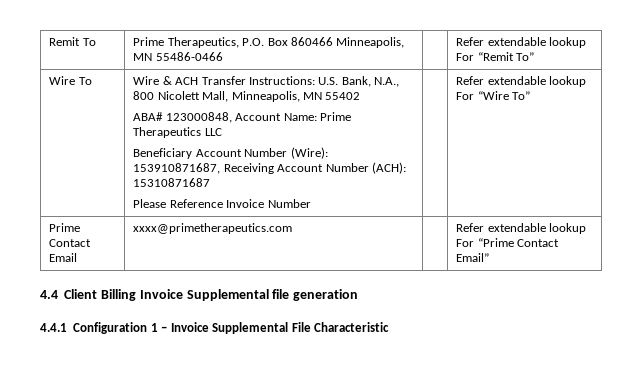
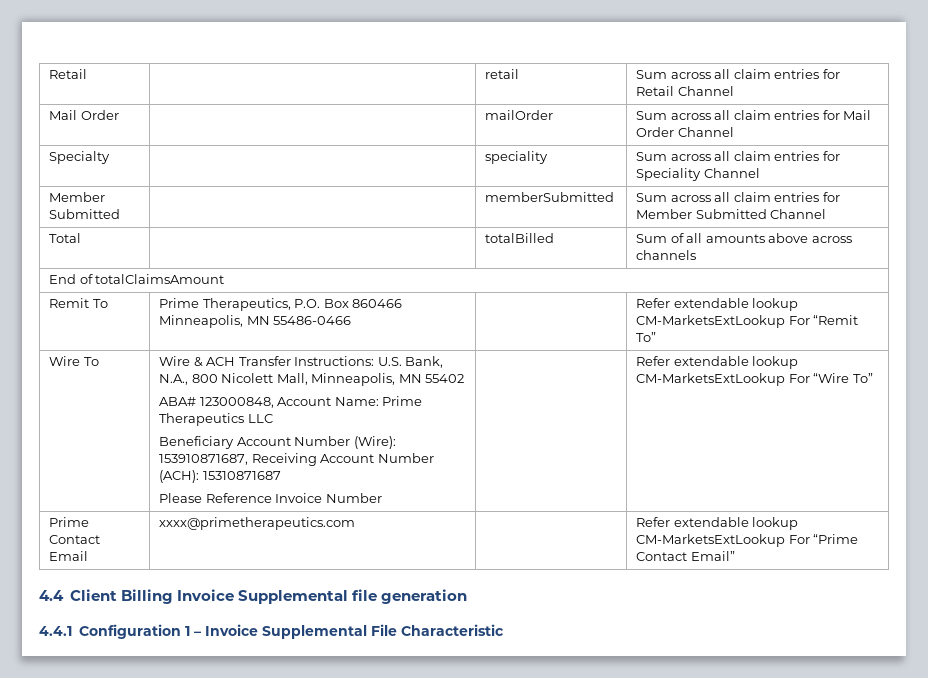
+ Retail | | retail | Sum across all claim entries for Retail Channel
+ Mail Order | | mailOrder | Sum across all claim entries for Mail Order Channel
+ Specialty | | speciality | Sum across all claim entries for Speciality Channel
+ Member Submitted | | memberSubmitted | Sum across all claim entries for Member Submitted Channel
+ Total | | totalBilled | Sum of all amounts above across channels
+ End of totalClaimsAmount
- Remit To | Prime Therapeutics, P.O. Box 860466 Minneapolis, MN 55486-0466 | | Refer extendable lookup For “Remit To”
+ Remit To | Prime Therapeutics, P.O. Box 860466 Minneapolis, MN 55486-0466 | | Refer extendable lookup CM-MarketsExtLookup For “Remit To”
- Refer extendable lookup For “Wire To”
+ Refer extendable lookup CM-MarketsExtLookup For “Wire To”
- Prime Contact Email | xxxx@primetherapeutics.com | | Refer extendable lookup For “Prime Contact Email”
+ Prime Contact Email | xxxx@primetherapeutics.com | | Refer extendable lookup CM-MarketsExtLookup For “Prime Contact Email”

